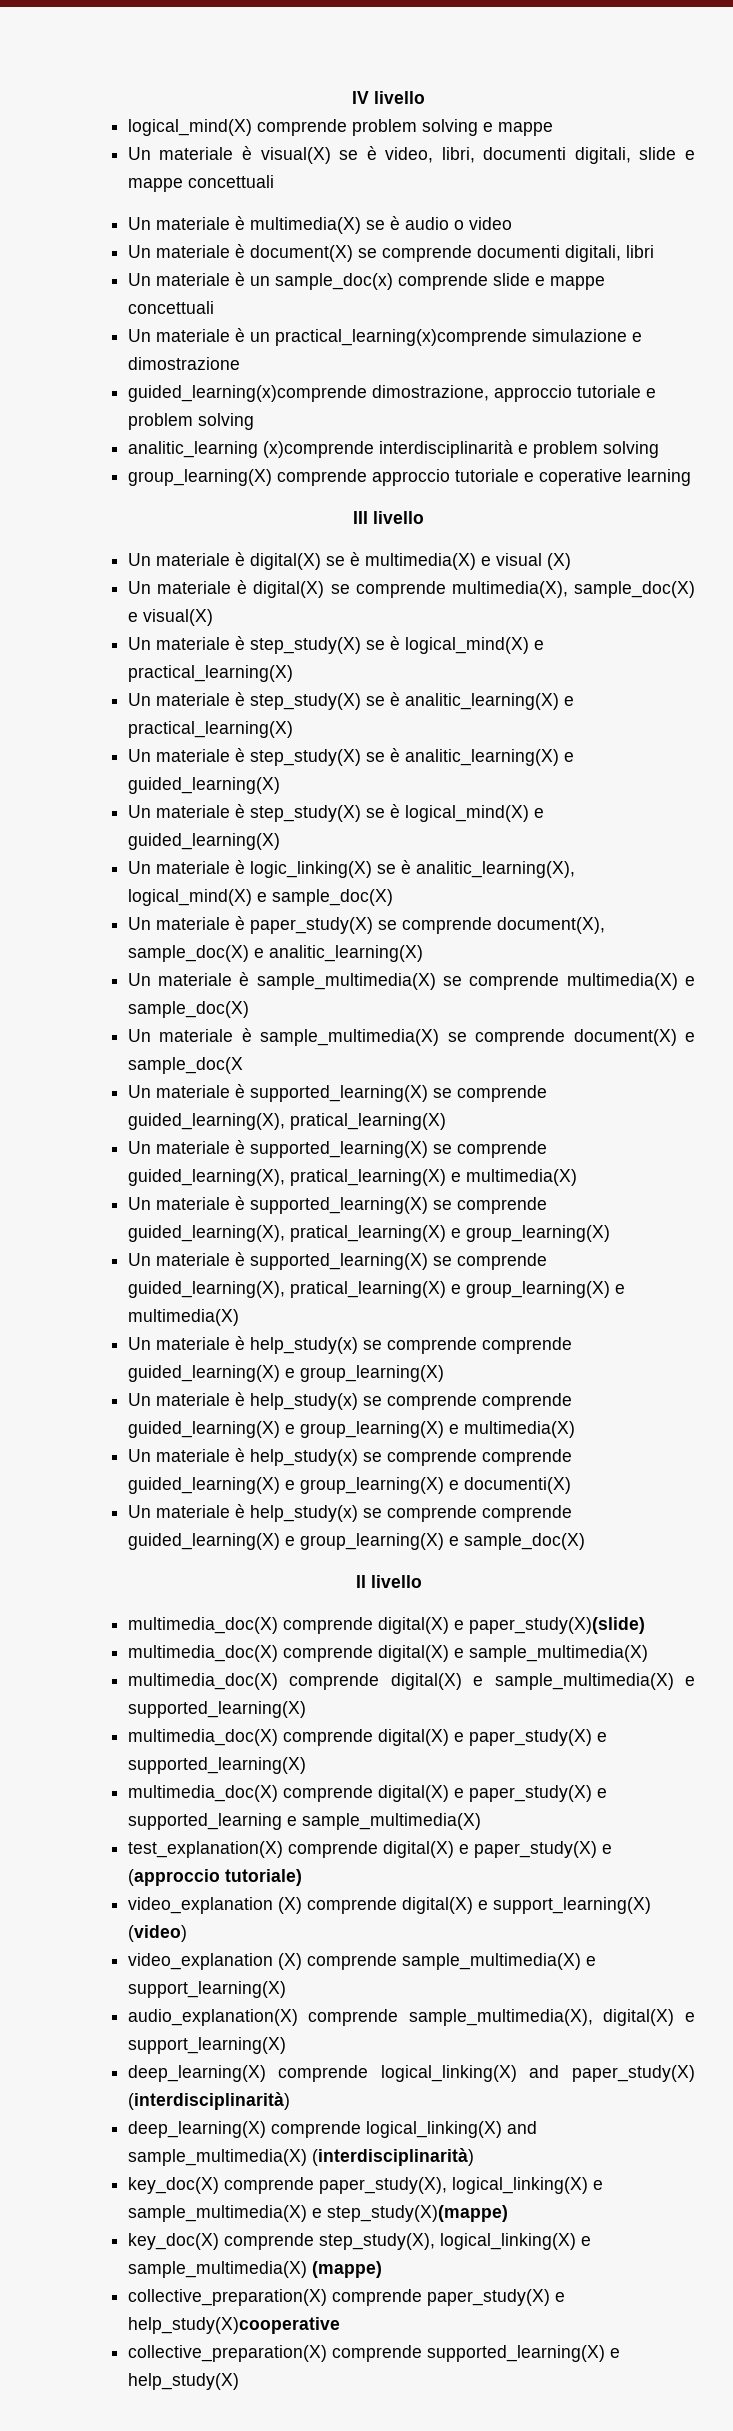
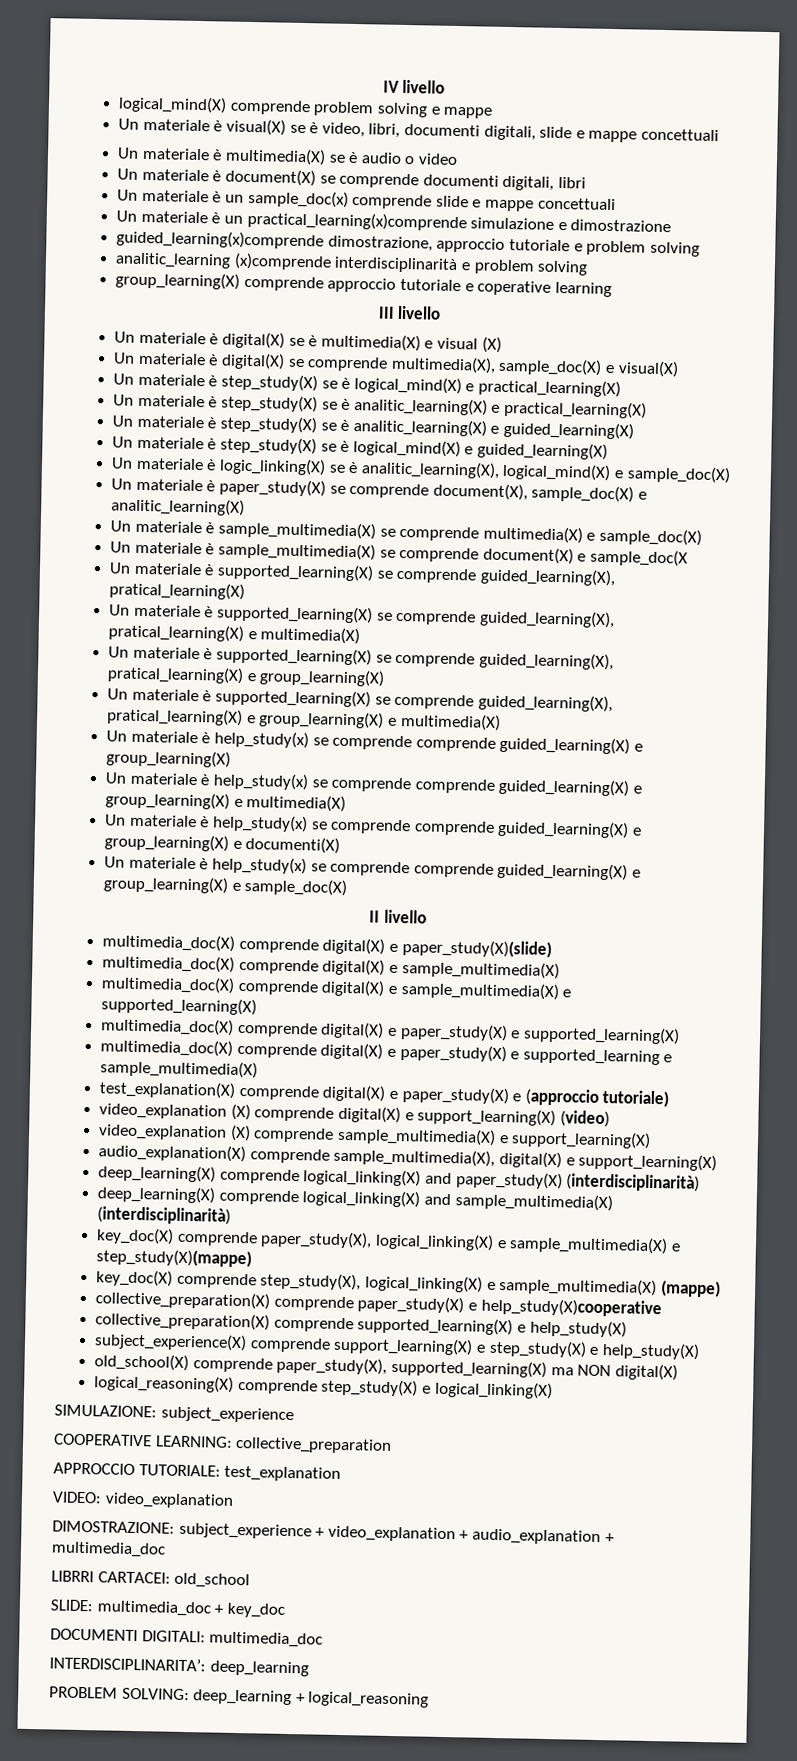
+ subject_experience(X) comprende support_learning(X) e step_study(X) e help_study(X)
+ old_school(X) comprende paper_study(X), supported_learning(X) ma NON digital(X)
+ logical_reasoning(X) comprende step_study(X) e logical_linking(X)
+ SIMULAZIONE: subject_experience
+ COOPERATIVE LEARNING: collective_preparation
+ APPROCCIO TUTORIALE: test_explanation
+ VIDEO: video_explanation
+ DIMOSTRAZIONE: subject_experience + video_explanation + audio_explanation + multimedia_doc
+ LIBRRI CARTACEI: old_school
+ SLIDE: multimedia_doc + key_doc
+ DOCUMENTI DIGITALI: multimedia_doc
+ INTERDISCIPLINARITA’: deep_learning
+ PROBLEM SOLVING: deep_learning + logical_reasoning

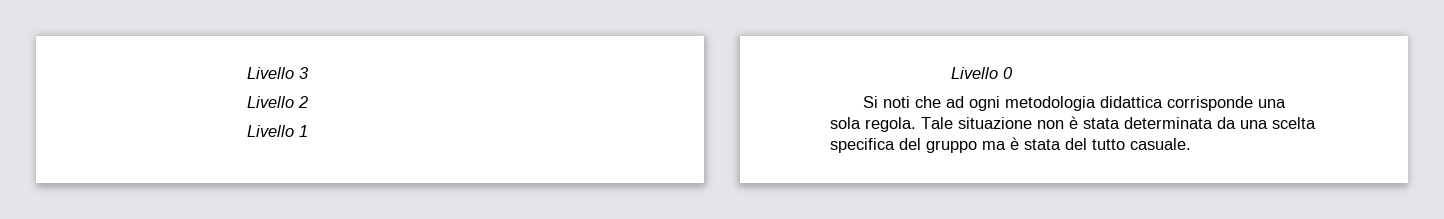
- IV livello
- logical_mind(X) comprende problem solving e mappe
- Un materiale è visual(X) se è video, libri, documenti digitali, slide e mappe concettuali
- Un materiale è multimedia(X) se è audio o video
- Un materiale è document(X) se comprende documenti digitali, libri
- Un materiale è un sample_doc(x) comprende slide e mappe concettuali
- Un materiale è un practical_learning(x)comprende simulazione e dimostrazione
- guided_learning(x)comprende dimostrazione, approccio tutoriale e problem solving
- analitic_learning (x)comprende interdisciplinarità e problem solving
- group_learning(X) comprende approccio tutoriale e coperative learning
- III livello
- Un materiale è digital(X) se è multimedia(X) e visual (X)
- Un materiale è digital(X) se comprende multimedia(X), sample_doc(X) e visual(X)
- Un materiale è step_study(X) se è logical_mind(X) e practical_learning(X)
- Un materiale è step_study(X) se è analitic_learning(X) e practical_learning(X)
- Un materiale è step_study(X) se è analitic_learning(X) e guided_learning(X)
- Un materiale è step_study(X) se è logical_mind(X) e guided_learning(X)
- Un materiale è logic_linking(X) se è analitic_learning(X), logical_mind(X) e sample_doc(X)
- Un materiale è paper_study(X) se comprende document(X), sample_doc(X) e analitic_learning(X)
- Un materiale è sample_multimedia(X) se comprende multimedia(X) e sample_doc(X)
- Un materiale è sample_multimedia(X) se comprende document(X) e sample_doc(X
- Un materiale è supported_learning(X) se comprende guided_learning(X), pratical_learning(X)
- Un materiale è supported_learning(X) se comprende guided_learning(X), pratical_learning(X) e multimedia(X)
- Un materiale è supported_learning(X) se comprende guided_learning(X), pratical_learning(X) e group_learning(X)
- Un materiale è supported_learning(X) se comprende guided_learning(X), pratical_learning(X) e group_learning(X) e multimedia(X)
- Un materiale è help_study(x) se comprende comprende guided_learning(X) e group_learning(X)
- Un materiale è help_study(x) se comprende comprende guided_learning(X) e group_learning(X) e multimedia(X)
- Un materiale è help_study(x) se comprende comprende guided_learning(X) e group_learning(X) e documenti(X)
- Un materiale è help_study(x) se comprende comprende guided_learning(X) e group_learning(X) e sample_doc(X)
- II livello
- multimedia_doc(X) comprende digital(X) e paper_study(X)(slide)
- multimedia_doc(X) comprende digital(X) e sample_multimedia(X)
- multimedia_doc(X) comprende digital(X) e sample_multimedia(X) e supported_learning(X)
- multimedia_doc(X) comprende digital(X) e paper_study(X) e supported_learning(X)
- multimedia_doc(X) comprende digital(X) e paper_study(X) e supported_learning e sample_multimedia(X)
- test_explanation(X) comprende digital(X) e paper_study(X) e (approccio tutoriale)
- video_explanation (X) comprende digital(X) e support_learning(X) (video)
- video_explanation (X) comprende sample_multimedia(X) e support_learning(X)
- audio_explanation(X) comprende sample_multimedia(X), digital(X) e support_learning(X)
- deep_learning(X) comprende logical_linking(X) and paper_study(X) (interdisciplinarità)
- deep_learning(X) comprende logical_linking(X) and sample_multimedia(X) (interdisciplinarità)
- key_doc(X) comprende paper_study(X), logical_linking(X) e sample_multimedia(X) e step_study(X)(mappe)
- key_doc(X) comprende step_study(X), logical_linking(X) e sample_multimedia(X) (mappe)
- collective_preparation(X) comprende paper_study(X) e help_study(X)cooperative
- collective_preparation(X) comprende supported_learning(X) e help_study(X)
- subject_experience(X) comprende support_learning(X) e step_study(X) e help_study(X)
- old_school(X) comprende paper_study(X), supported_learning(X) ma NON digital(X)
- logical_reasoning(X) comprende step_study(X) e logical_linking(X)
- SIMULAZIONE: subject_experience
- COOPERATIVE LEARNING: collective_preparation
- APPROCCIO TUTORIALE: test_explanation
- VIDEO: video_explanation
- DIMOSTRAZIONE: subject_experience + video_explanation + audio_explanation + multimedia_doc
- LIBRRI CARTACEI: old_school
- SLIDE: multimedia_doc + key_doc
- DOCUMENTI DIGITALI: multimedia_doc
- INTERDISCIPLINARITA’: deep_learning
- PROBLEM SOLVING: deep_learning + logical_reasoning
+ Livello 3
+ Livello 2
+ Livello 1
+ Livello 0
+ Si noti che ad ogni metodologia didattica corrisponde una sola regola. Tale situazione non è stata determinata da una scelta specifica del gruppo ma è stata del tutto casuale.

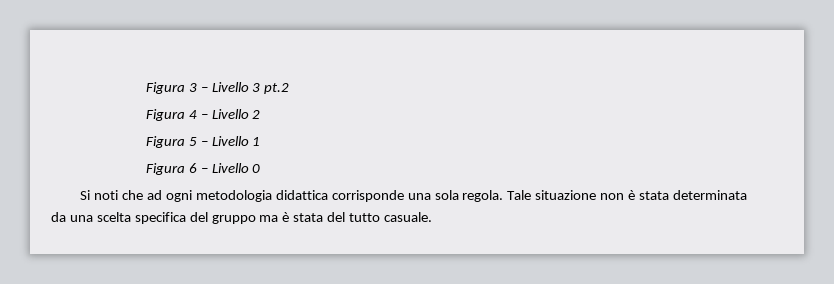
- Livello 3
- Livello 2
+ Figura 3 – Livello 3 pt.2
+ Figura 4 – Livello 2
- Livello 1
+ Figura 5 – Livello 1
- Livello 0
+ Figura 6 – Livello 0

